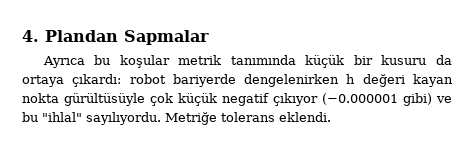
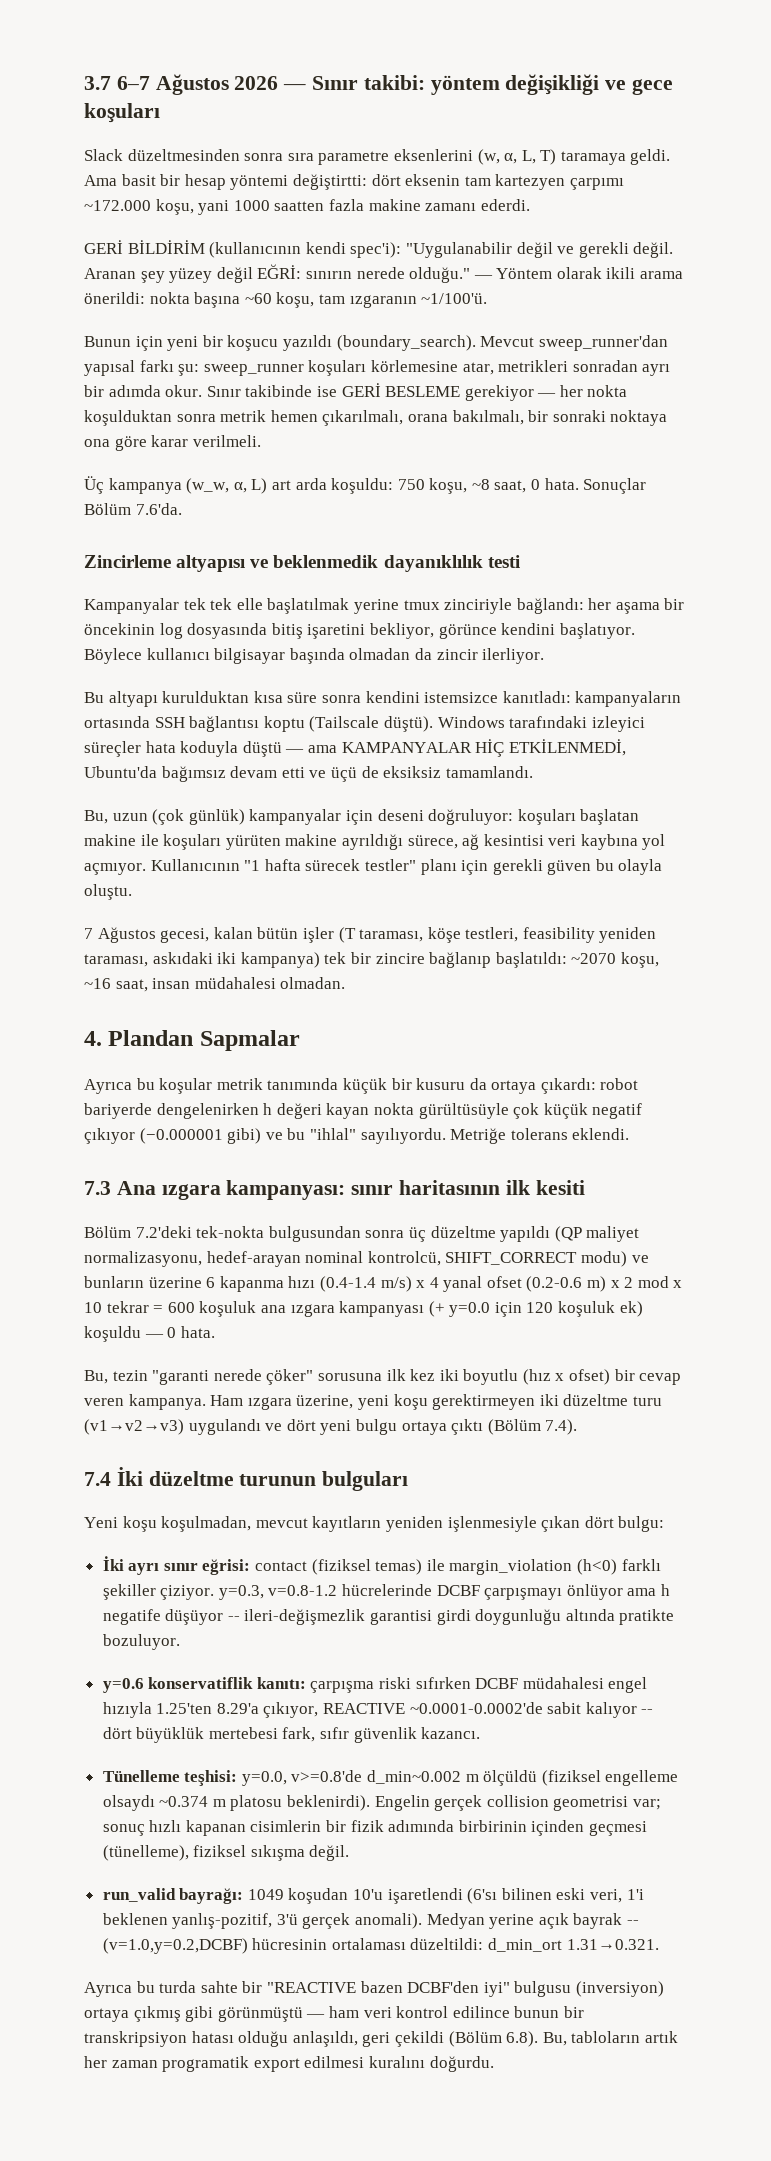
+ 3.7 6–7 Ağustos 2026 — Sınır takibi: yöntem değişikliği ve gece koşuları
+ Slack düzeltmesinden sonra sıra parametre eksenlerini (w, α, L, T) taramaya geldi. Ama basit bir hesap yöntemi değiştirtti: dört eksenin tam kartezyen çarpımı ~172.000 koşu, yani 1000 saatten fazla makine zamanı ederdi.
+ GERİ BİLDİRİM (kullanıcının kendi spec'i): "Uygulanabilir değil ve gerekli değil. Aranan şey yüzey değil EĞRİ: sınırın nerede olduğu." — Yöntem olarak ikili arama önerildi: nokta başına ~60 koşu, tam ızgaranın ~1/100'ü.
+ Bunun için yeni bir koşucu yazıldı (boundary_search). Mevcut sweep_runner'dan yapısal farkı şu: sweep_runner koşuları körlemesine atar, metrikleri sonradan ayrı bir adımda okur. Sınır takibinde ise GERİ BESLEME gerekiyor — her nokta koşulduktan sonra metrik hemen çıkarılmalı, orana bakılmalı, bir sonraki noktaya ona göre karar verilmeli.
+ Üç kampanya (w_w, α, L) art arda koşuldu: 750 koşu, ~8 saat, 0 hata. Sonuçlar Bölüm 7.6'da.
+ Zincirleme altyapısı ve beklenmedik dayanıklılık testi
+ Kampanyalar tek tek elle başlatılmak yerine tmux zinciriyle bağlandı: her aşama bir öncekinin log dosyasında bitiş işaretini bekliyor, görünce kendini başlatıyor. Böylece kullanıcı bilgisayar başında olmadan da zincir ilerliyor.
+ Bu altyapı kurulduktan kısa süre sonra kendini istemsizce kanıtladı: kampanyaların ortasında SSH bağlantısı koptu (Tailscale düştü). Windows tarafındaki izleyici süreçler hata koduyla düştü — ama KAMPANYALAR HİÇ ETKİLENMEDİ, Ubuntu'da bağımsız devam etti ve üçü de eksiksiz tamamlandı.
+ Bu, uzun (çok günlük) kampanyalar için deseni doğruluyor: koşuları başlatan makine ile koşuları yürüten makine ayrıldığı sürece, ağ kesintisi veri kaybına yol açmıyor. Kullanıcının "1 hafta sürecek testler" planı için gerekli güven bu olayla oluştu.
+ 7 Ağustos gecesi, kalan bütün işler (T taraması, köşe testleri, feasibility yeniden taraması, askıdaki iki kampanya) tek bir zincire bağlanıp başlatıldı: ~2070 koşu, ~16 saat, insan müdahalesi olmadan.
+ 7.3 Ana ızgara kampanyası: sınır haritasının ilk kesiti
+ Bölüm 7.2'deki tek-nokta bulgusundan sonra üç düzeltme yapıldı (QP maliyet normalizasyonu, hedef-arayan nominal kontrolcü, SHIFT_CORRECT modu) ve bunların üzerine 6 kapanma hızı (0.4-1.4 m/s) x 4 yanal ofset (0.2-0.6 m) x 2 mod x 10 tekrar = 600 koşuluk ana ızgara kampanyası (+ y=0.0 için 120 koşuluk ek) koşuldu — 0 hata.
+ Bu, tezin "garanti nerede çöker" sorusuna ilk kez iki boyutlu (hız x ofset) bir cevap veren kampanya. Ham ızgara üzerine, yeni koşu gerektirmeyen iki düzeltme turu (v1→v2→v3) uygulandı ve dört yeni bulgu ortaya çıktı (Bölüm 7.4).
+ 7.4 İki düzeltme turunun bulguları
+ Yeni koşu koşulmadan, mevcut kayıtların yeniden işlenmesiyle çıkan dört bulgu:
+ İki ayrı sınır eğrisi: contact (fiziksel temas) ile margin_violation (h<0) farklı şekiller çiziyor. y=0.3, v=0.8-1.2 hücrelerinde DCBF çarpışmayı önlüyor ama h negatife düşüyor -- ileri-değişmezlik garantisi girdi doygunluğu altında pratikte bozuluyor.
+ y=0.6 konservatiflik kanıtı: çarpışma riski sıfırken DCBF müdahalesi engel hızıyla 1.25'ten 8.29'a çıkıyor, REACTIVE ~0.0001-0.0002'de sabit kalıyor -- dört büyüklük mertebesi fark, sıfır güvenlik kazancı.
+ Tünelleme teşhisi: y=0.0, v>=0.8'de d_min~0.002 m ölçüldü (fiziksel engelleme olsaydı ~0.374 m platosu beklenirdi). Engelin gerçek collision geometrisi var; sonuç hızlı kapanan cisimlerin bir fizik adımında birbirinin içinden geçmesi (tünelleme), fiziksel sıkışma değil.
+ run_valid bayrağı: 1049 koşudan 10'u işaretlendi (6'sı bilinen eski veri, 1'i beklenen yanlış-pozitif, 3'ü gerçek anomali). Medyan yerine açık bayrak -- (v=1.0,y=0.2,DCBF) hücresinin ortalaması düzeltildi: d_min_ort 1.31→0.321.
+ Ayrıca bu turda sahte bir "REACTIVE bazen DCBF'den iyi" bulgusu (inversiyon) ortaya çıkmış gibi görünmüştü — ham veri kontrol edilince bunun bir transkripsiyon hatası olduğu anlaşıldı, geri çekildi (Bölüm 6.8). Bu, tabloların artık her zaman programatik export edilmesi kuralını doğurdu.

